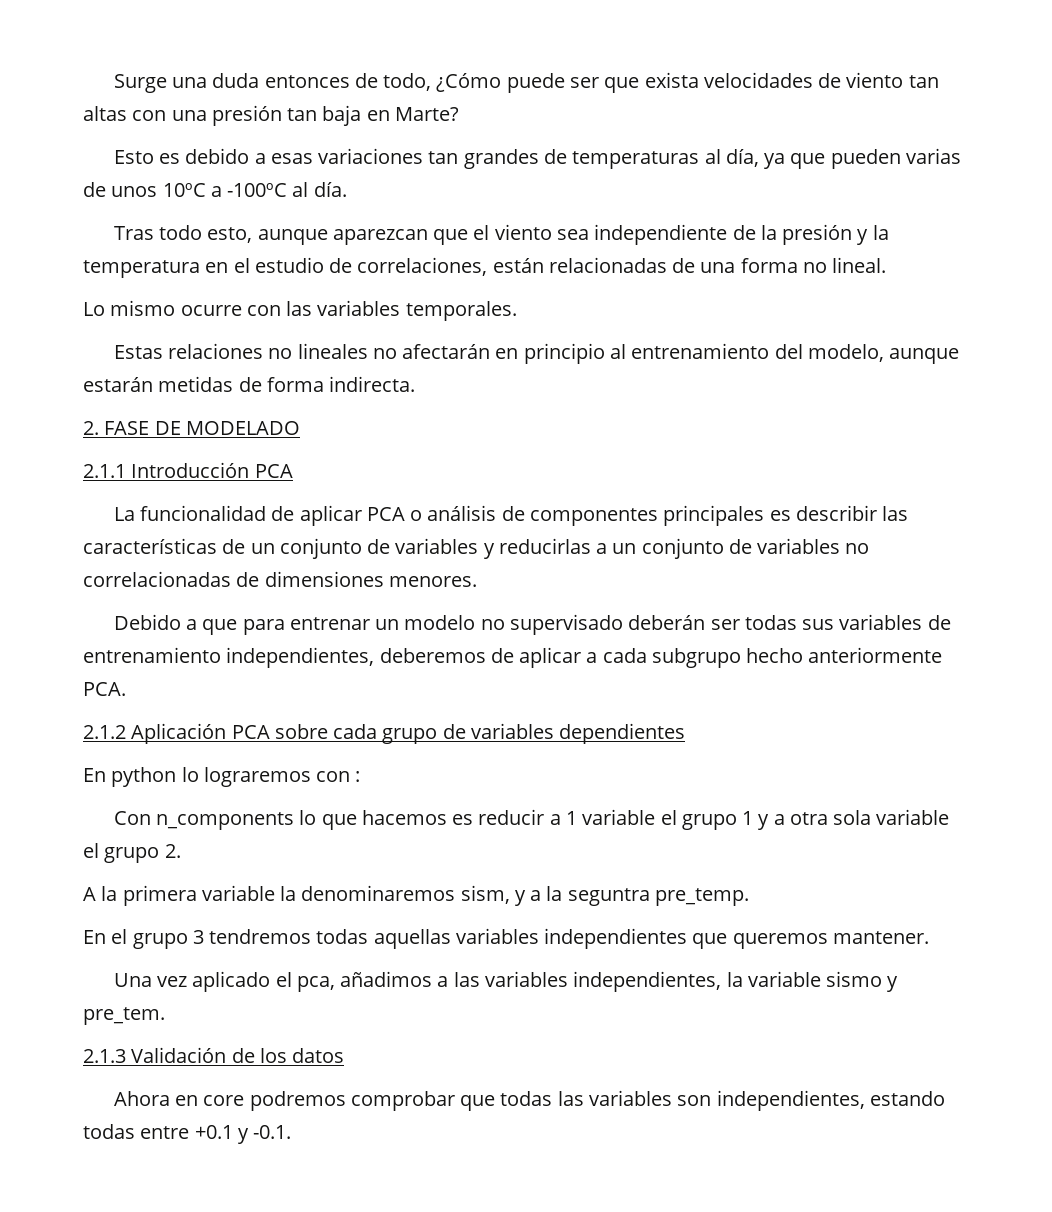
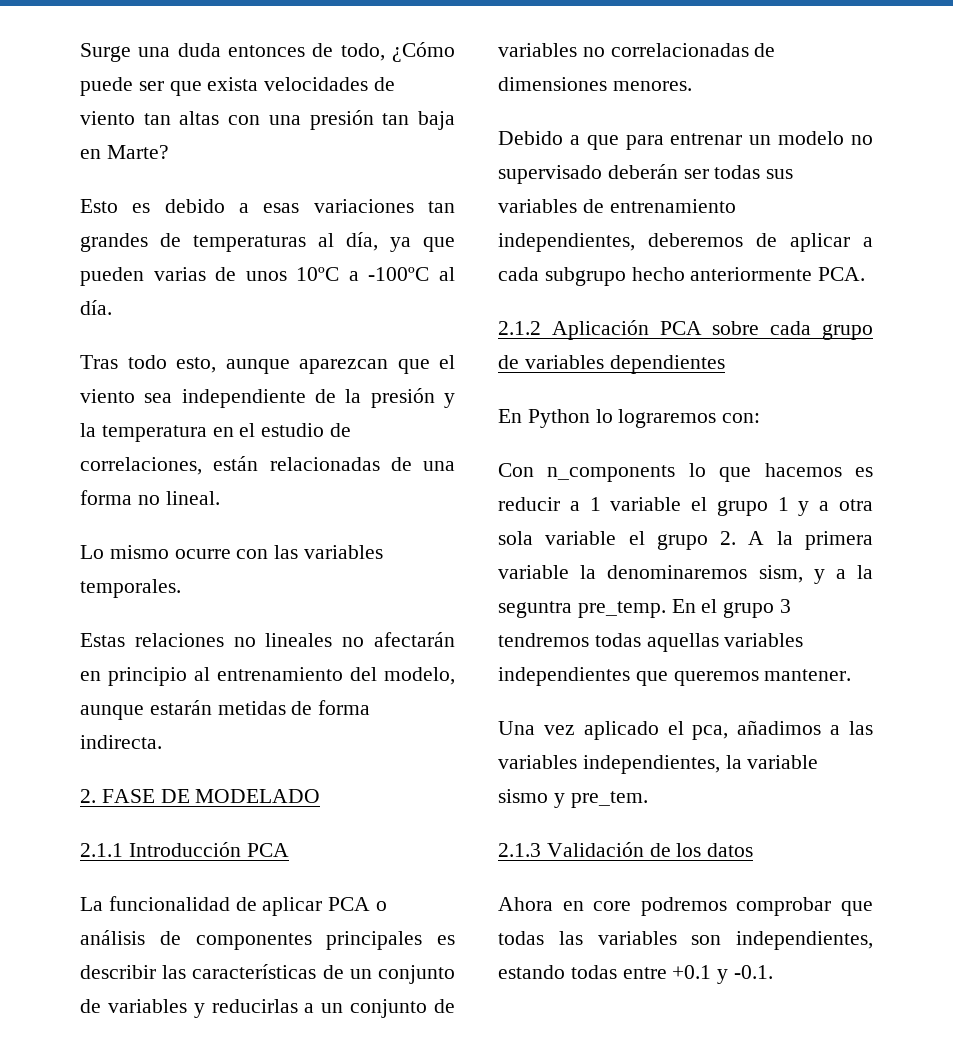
- En python lo lograremos con :
+ En Python lo lograremos con:
- Con n_components lo que hacemos es reducir a 1 variable el grupo 1 y a otra sola variable el grupo 2.
- A la primera variable la denominaremos sism, y a la seguntra pre_temp.
- En el grupo 3 tendremos todas aquellas variables independientes que queremos mantener.
+ Con n_components lo que hacemos es reducir a 1 variable el grupo 1 y a otra sola variable el grupo 2. A la primera variable la denominaremos sism, y a la seguntra pre_temp. En el grupo 3 tendremos todas aquellas variables independientes que queremos mantener.

